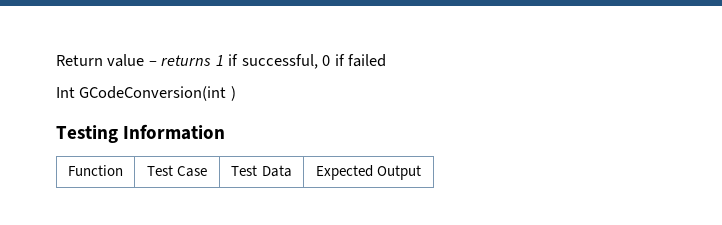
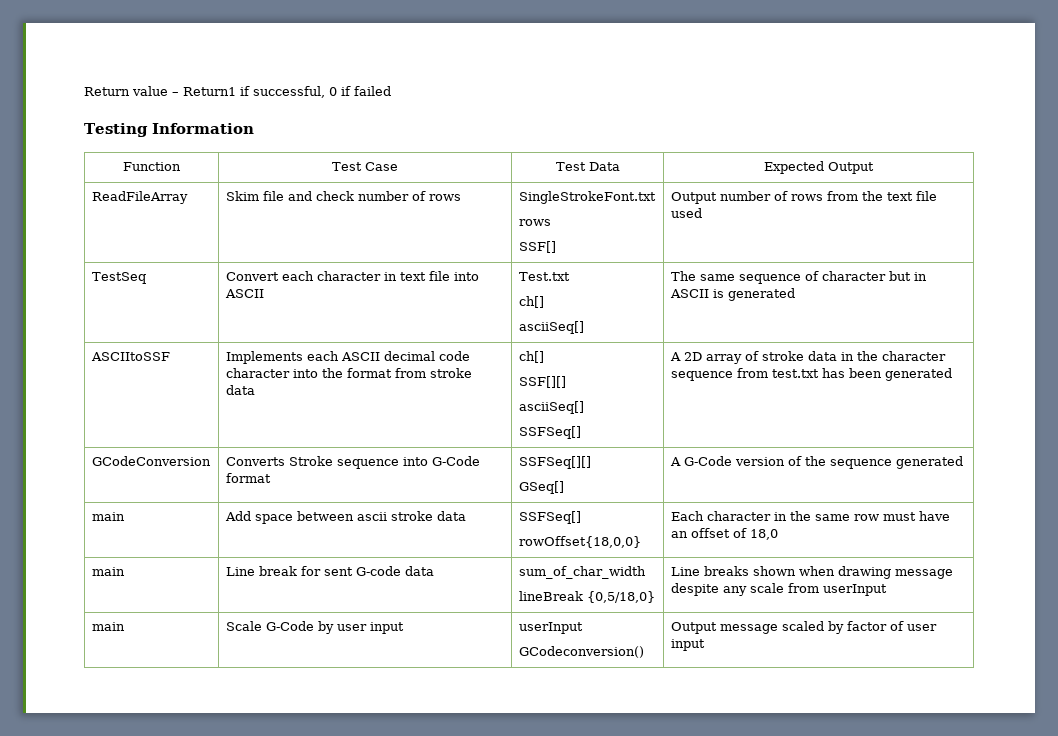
- Return value – returns 1 if successful, 0 if failed
+ Return value – Return1 if successful, 0 if failed
- Int GCodeConversion(int )
+ ReadFileArray | Skim file and check number of rows | SingleStrokeFont.txt
+ rows
+ SSF[] | Output number of rows from the text file used
+ TestSeq | Convert each character in text file into ASCII | Test.txt
+ ch[]
+ asciiSeq[] | The same sequence of character but in ASCII is generated
+ ASCIItoSSF | Implements each ASCII decimal code character into the format from stroke data | ch[]
+ SSF[][]
+ asciiSeq[]
+ SSFSeq[] | A 2D array of stroke data in the character sequence from test.txt has been generated
+ GCodeConversion | Converts Stroke sequence into G-Code format | SSFSeq[][]
+ GSeq[] | A G-Code version of the sequence generated
+ main | Add space between ascii stroke data | SSFSeq[]
+ rowOffset{18,0,0} | Each character in the same row must have an offset of 18,0
+ main | Line break for sent G-code data | sum_of_char_width
+ lineBreak {0,5/18,0} | Line breaks shown when drawing message despite any scale from userInput
+ main | Scale G-Code by user input | userInput
+ GCodeconversion() | Output message scaled by factor of user input

